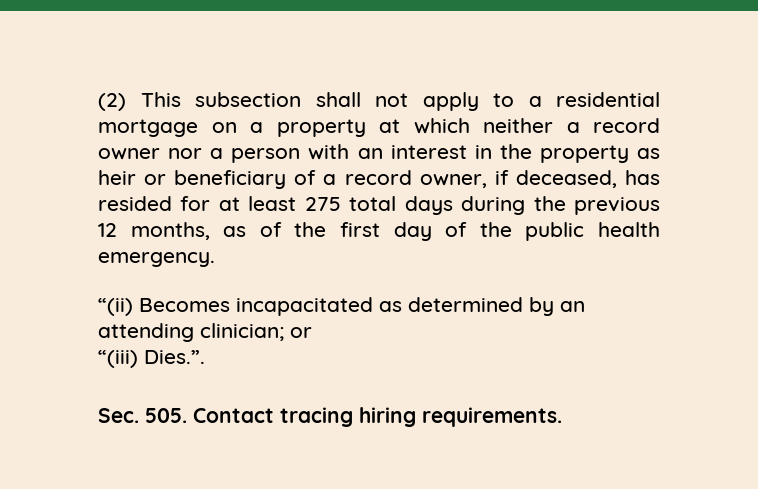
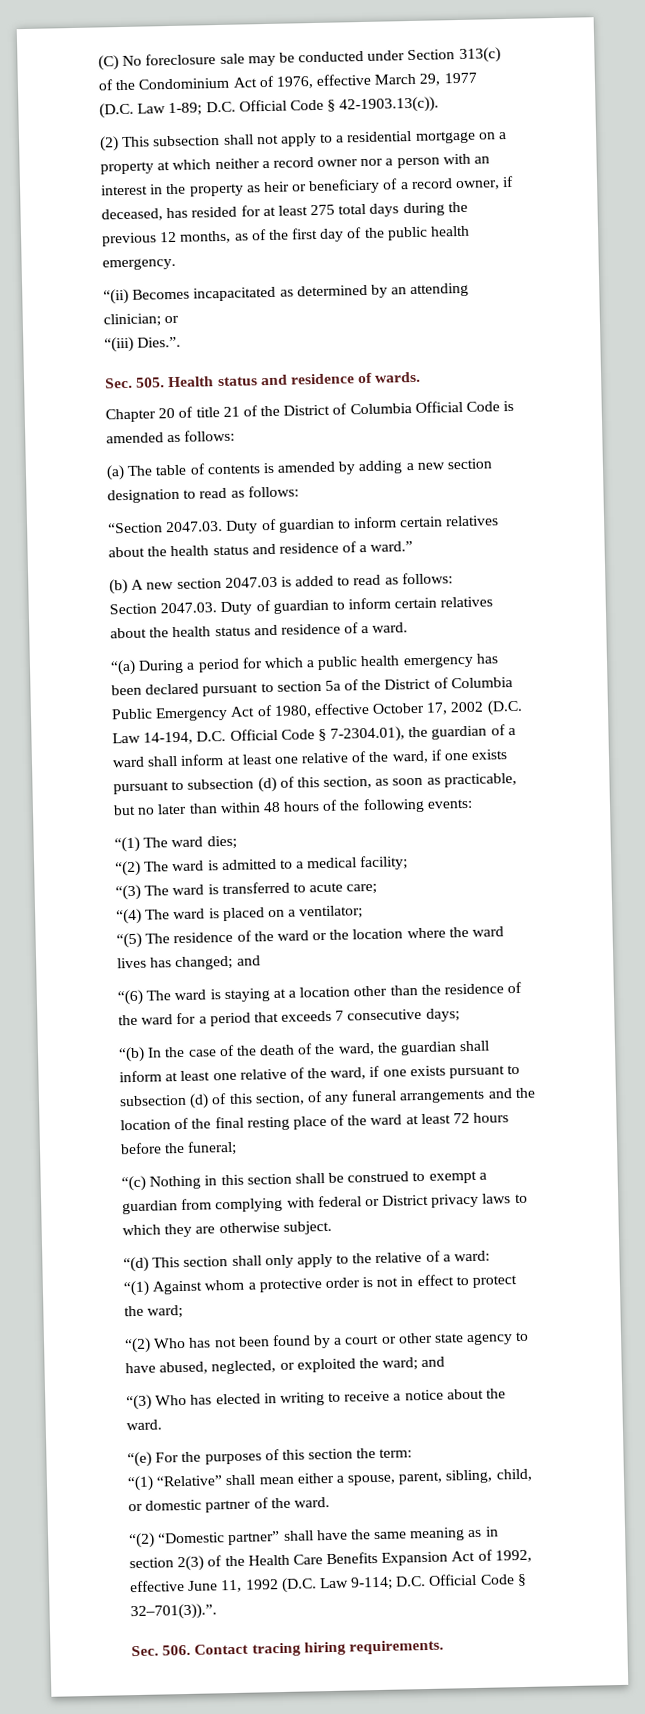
+ (C) No foreclosure sale may be conducted under Section 313(c) of the Condominium Act of 1976, effective March 29, 1977 (D.C. Law 1-89; D.C. Official Code § 42-1903.13(c)).
- Sec. 505. Contact tracing hiring requirements.
+ Sec. 505. Health status and residence of wards.
+ Chapter 20 of title 21 of the District of Columbia Official Code is amended as follows:
+ (a) The table of contents is amended by adding a new section designation to read as follows:
+ “Section 2047.03. Duty of guardian to inform certain relatives about the health status and residence of a ward.”
+ (b) A new section 2047.03 is added to read as follows:
+ Section 2047.03. Duty of guardian to inform certain relatives about the health status and residence of a ward.
+ “(a) During a period for which a public health emergency has been declared pursuant to section 5a of the District of Columbia Public Emergency Act of 1980, effective October 17, 2002 (D.C. Law 14-194, D.C. Official Code § 7-2304.01), the guardian of a ward shall inform at least one relative of the ward, if one exists pursuant to subsection (d) of this section, as soon as practicable, but no later than within 48 hours of the following events:
+ “(1) The ward dies;
+ “(2) The ward is admitted to a medical facility;
+ “(3) The ward is transferred to acute care;
+ “(4) The ward is placed on a ventilator;
+ “(5) The residence of the ward or the location where the ward lives has changed; and
+ “(6) The ward is staying at a location other than the residence of the ward for a period that exceeds 7 consecutive days;
+ “(b) In the case of the death of the ward, the guardian shall inform at least one relative of the ward, if one exists pursuant to subsection (d) of this section, of any funeral arrangements and the location of the final resting place of the ward at least 72 hours before the funeral;
+ “(c) Nothing in this section shall be construed to exempt a guardian from complying with federal or District privacy laws to which they are otherwise subject.
+ “(d) This section shall only apply to the relative of a ward:
+ “(1) Against whom a protective order is not in effect to protect the ward;
+ “(2) Who has not been found by a court or other state agency to have abused, neglected, or exploited the ward; and
+ “(3) Who has elected in writing to receive a notice about the ward.
+ “(e) For the purposes of this section the term:
+ “(1) “Relative” shall mean either a spouse, parent, sibling, child, or domestic partner of the ward.
+ “(2) “Domestic partner” shall have the same meaning as in section 2(3) of the Health Care Benefits Expansion Act of 1992, effective June 11, 1992 (D.C. Law 9-114; D.C. Official Code § 32–701(3)).”.
+ Sec. 506. Contact tracing hiring requirements.

